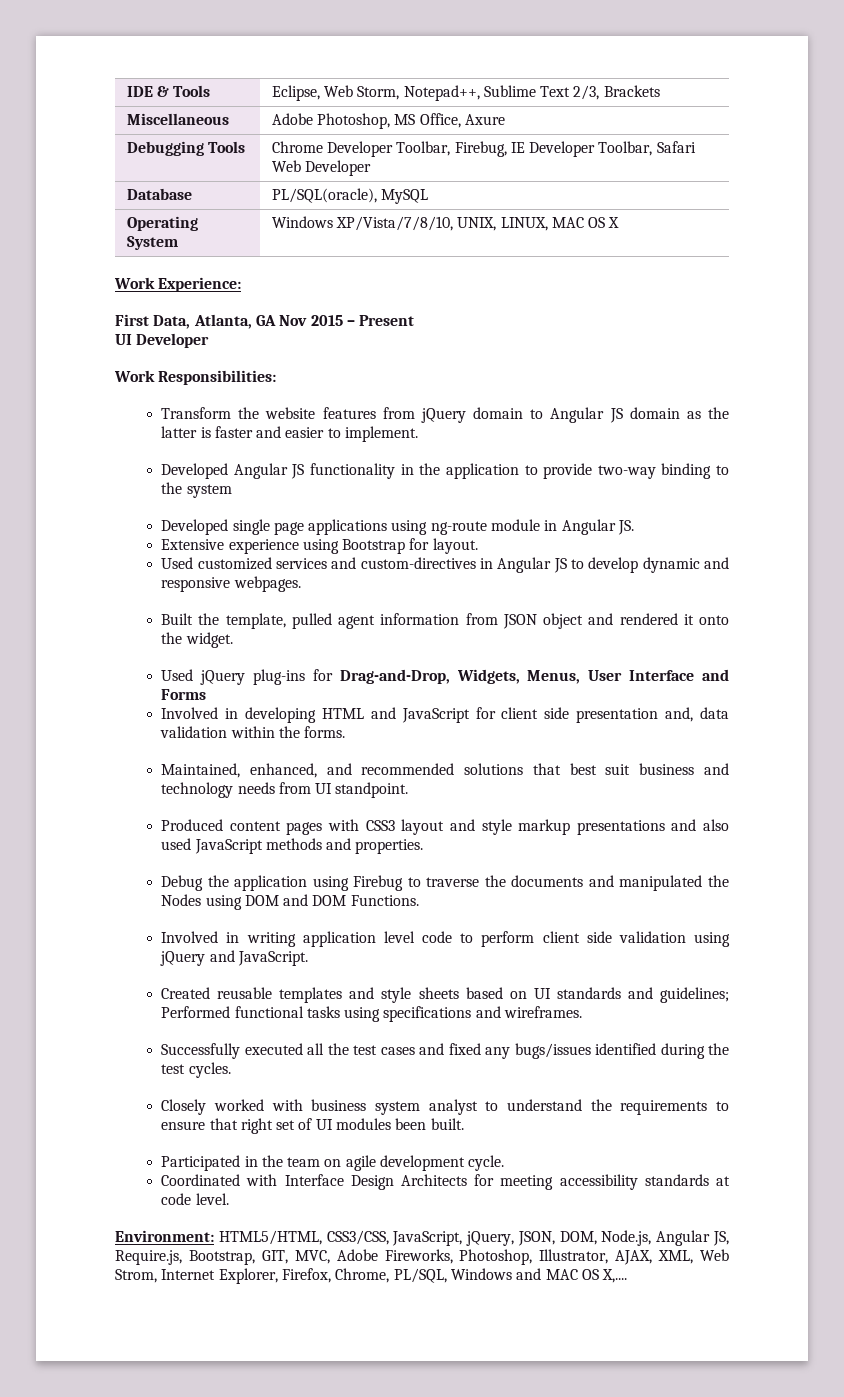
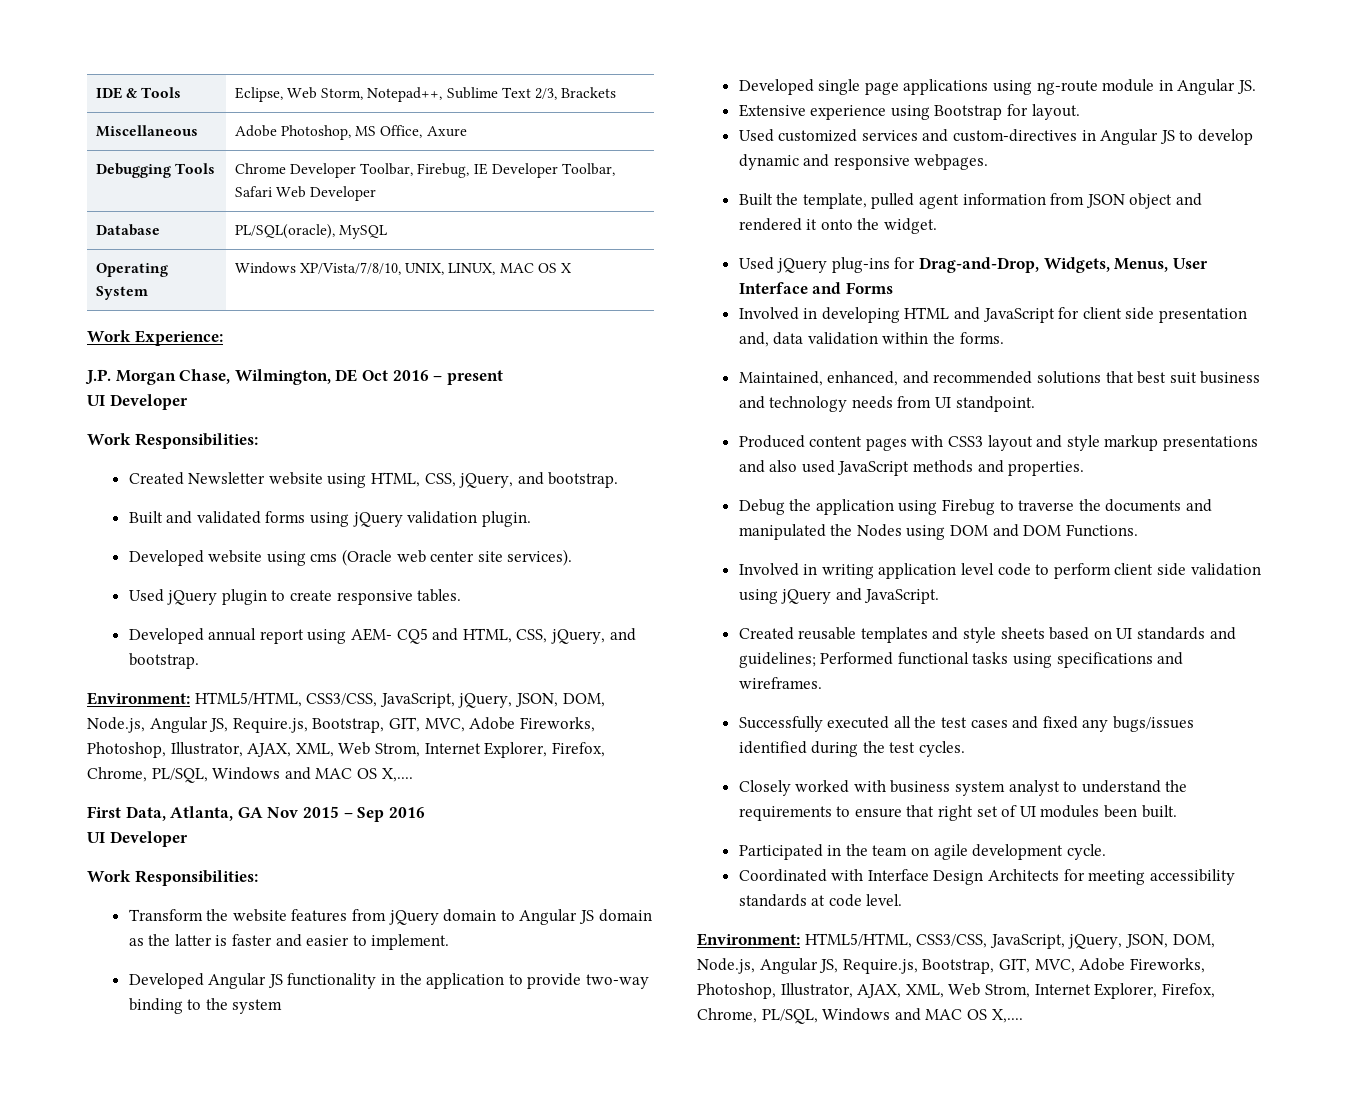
+ J.P. Morgan Chase, Wilmington, DE Oct 2016 – present
+ UI Developer
+ Work Responsibilities:
+ Created Newsletter website using HTML, CSS, jQuery, and bootstrap.
+ Built and validated forms using jQuery validation plugin.
+ Developed website using cms (Oracle web center site services).
+ Used jQuery plugin to create responsive tables.
+ Developed annual report using AEM- CQ5 and HTML, CSS, jQuery, and bootstrap.
+ Environment: HTML5/HTML, CSS3/CSS, JavaScript, jQuery, JSON, DOM, Node.js, Angular JS, Require.js, Bootstrap, GIT, MVC, Adobe Fireworks, Photoshop, Illustrator, AJAX, XML, Web Strom, Internet Explorer, Firefox, Chrome, PL/SQL, Windows and MAC OS X,....
- First Data, Atlanta, GA Nov 2015 – Present
+ First Data, Atlanta, GA Nov 2015 – Sep 2016

